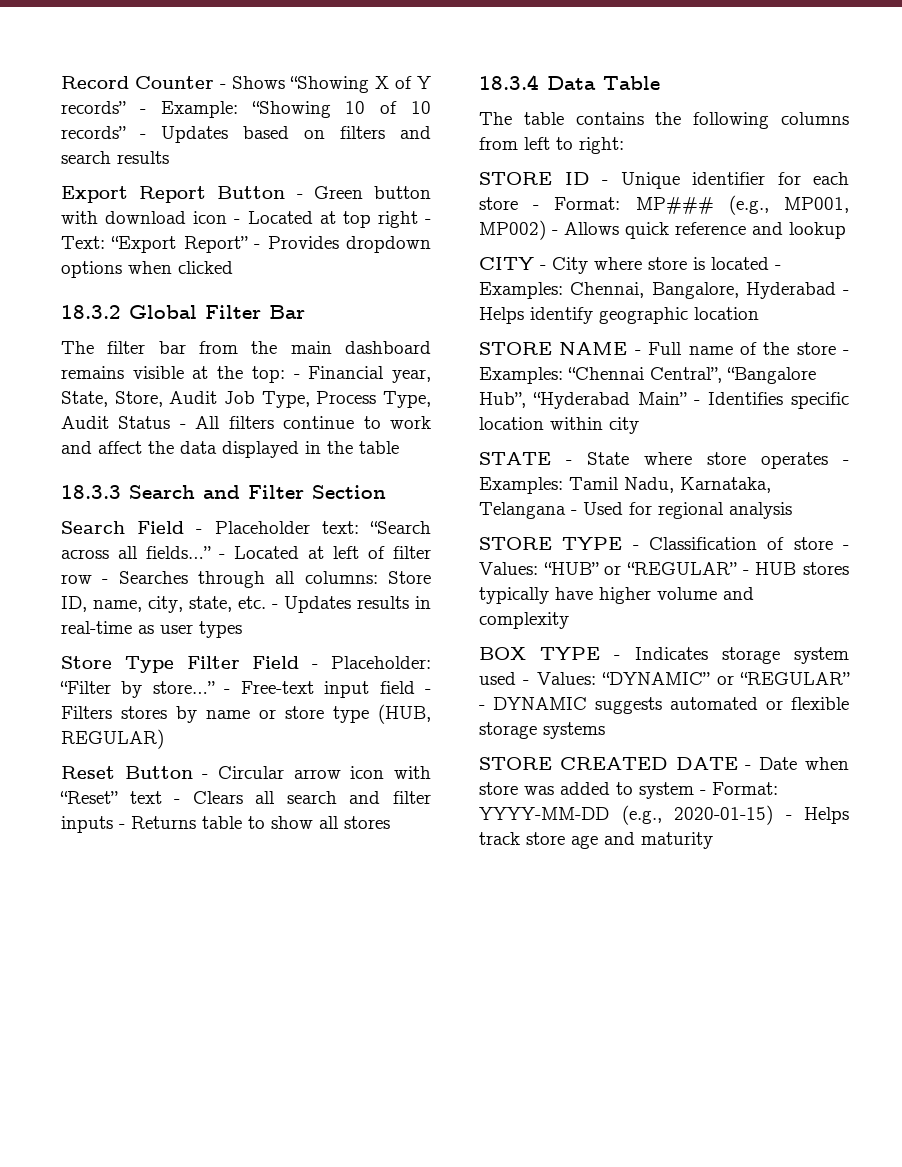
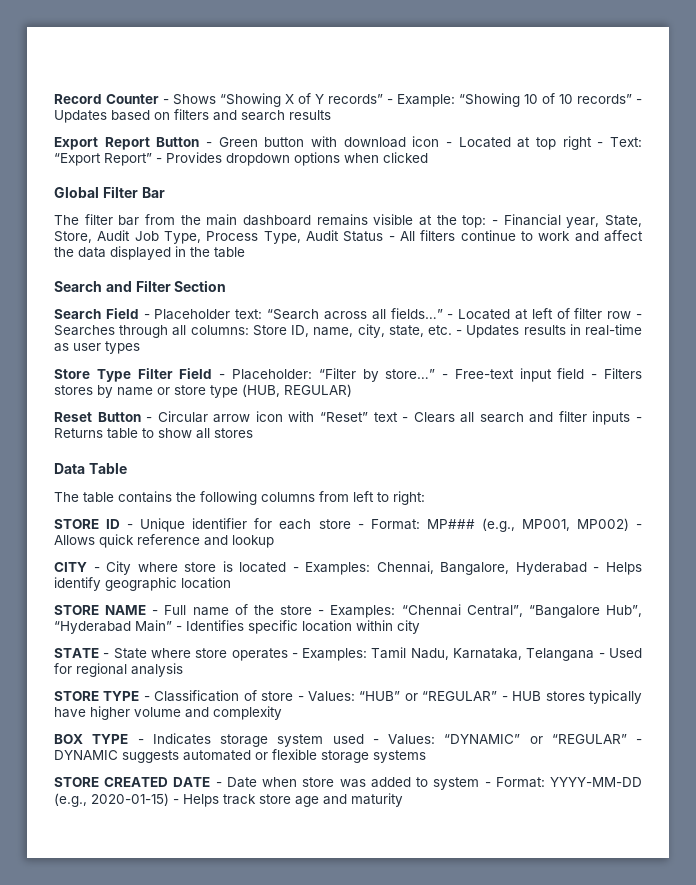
- 18.3.2 Global Filter Bar
+ Global Filter Bar
- 18.3.3 Search and Filter Section
+ Search and Filter Section
- 18.3.4 Data Table
+ Data Table

